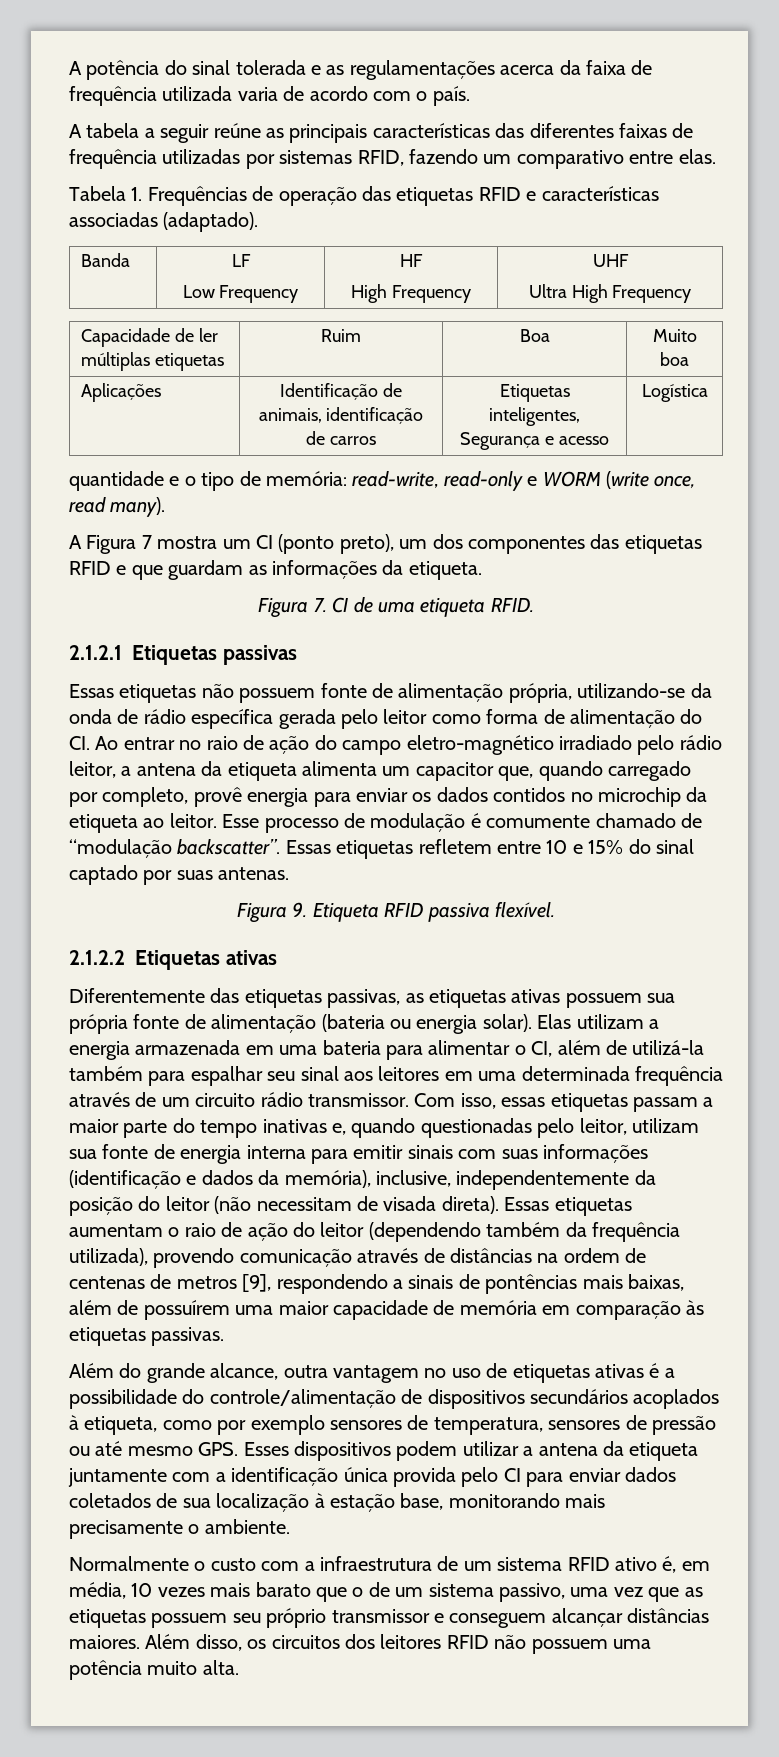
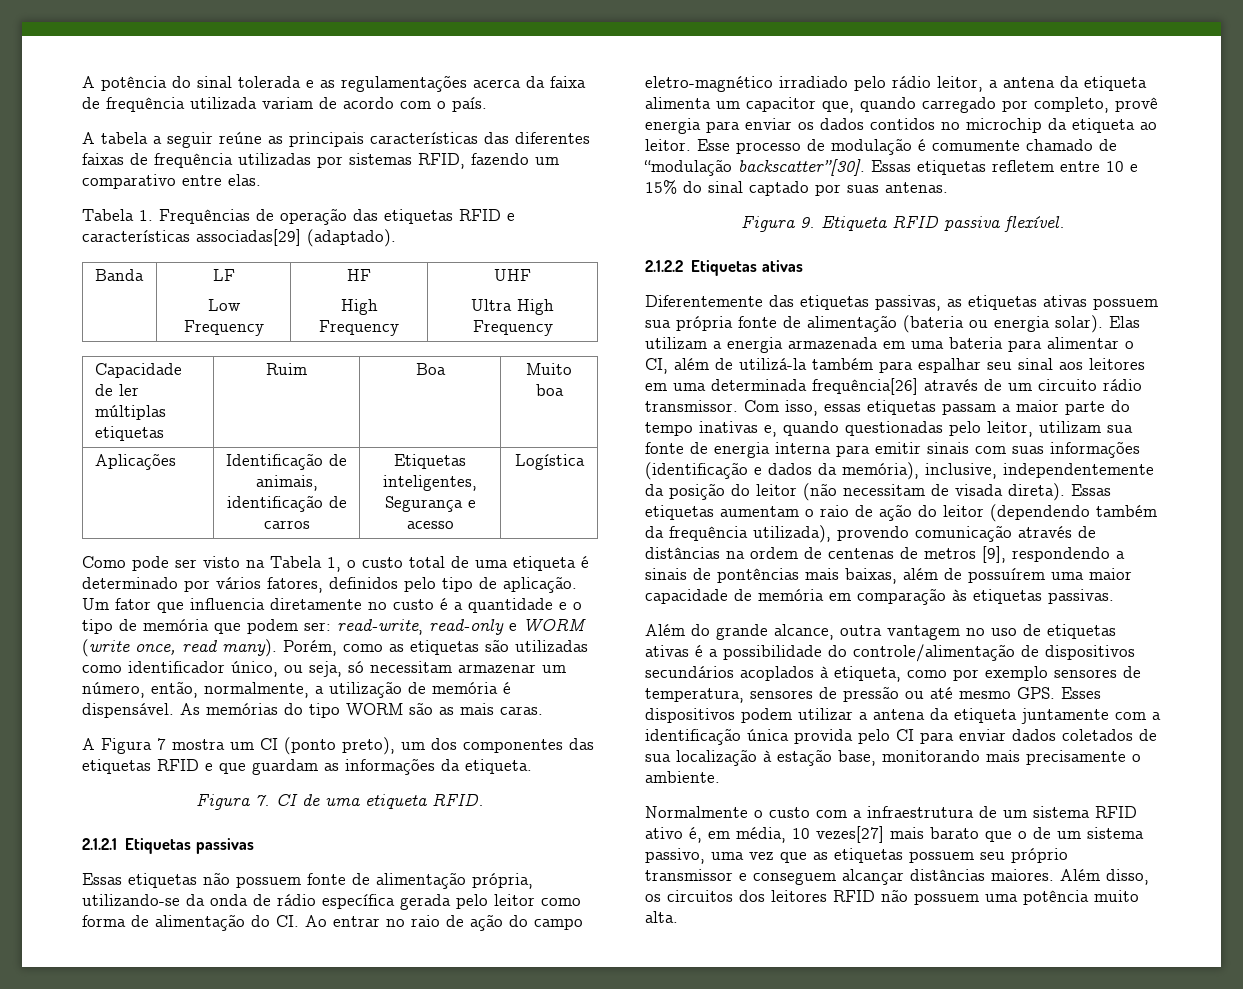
- A potência do sinal tolerada e as regulamentações acerca da faixa de frequência utilizada varia de acordo com o país.
+ A potência do sinal tolerada e as regulamentações acerca da faixa de frequência utilizada variam de acordo com o país.
- Tabela 1. Frequências de operação das etiquetas RFID e características associadas (adaptado).
+ Tabela 1. Frequências de operação das etiquetas RFID e características associadas[29] (adaptado).
- quantidade e o tipo de memória: read-write, read-only e WORM (write once, read many).
+ Como pode ser visto na Tabela 1, o custo total de uma etiqueta é determinado por vários fatores, definidos pelo tipo de aplicação. Um fator que influencia diretamente no custo é a quantidade e o tipo de memória que podem ser: read-write, read-only e WORM (write once, read many). Porém, como as etiquetas são utilizadas como identificador único, ou seja, só necessitam armazenar um número, então, normalmente, a utilização de memória é dispensável. As memórias do tipo WORM são as mais caras.
- Esse processo de modulação é comumente chamado de “modulação backscatter”.
+ Esse processo de modulação é comumente chamado de “modulação backscatter”[30].
- Elas utilizam a energia armazenada em uma bateria para alimentar o CI, além de utilizá-la também para espalhar seu sinal aos leitores em uma determinada frequência através de um circuito rádio transmissor.
+ Elas utilizam a energia armazenada em uma bateria para alimentar o CI, além de utilizá-la também para espalhar seu sinal aos leitores em uma determinada frequência[26] através de um circuito rádio transmissor.
- Normalmente o custo com a infraestrutura de um sistema RFID ativo é, em média, 10 vezes mais barato que o de um sistema passivo, uma vez que as etiquetas possuem seu próprio transmissor e conseguem alcançar distâncias maiores.
+ Normalmente o custo com a infraestrutura de um sistema RFID ativo é, em média, 10 vezes[27] mais barato que o de um sistema passivo, uma vez que as etiquetas possuem seu próprio transmissor e conseguem alcançar distâncias maiores.

